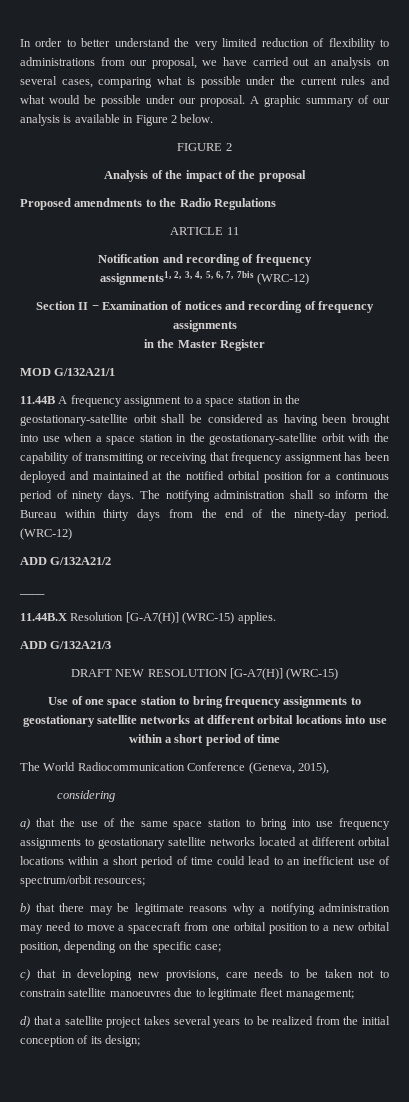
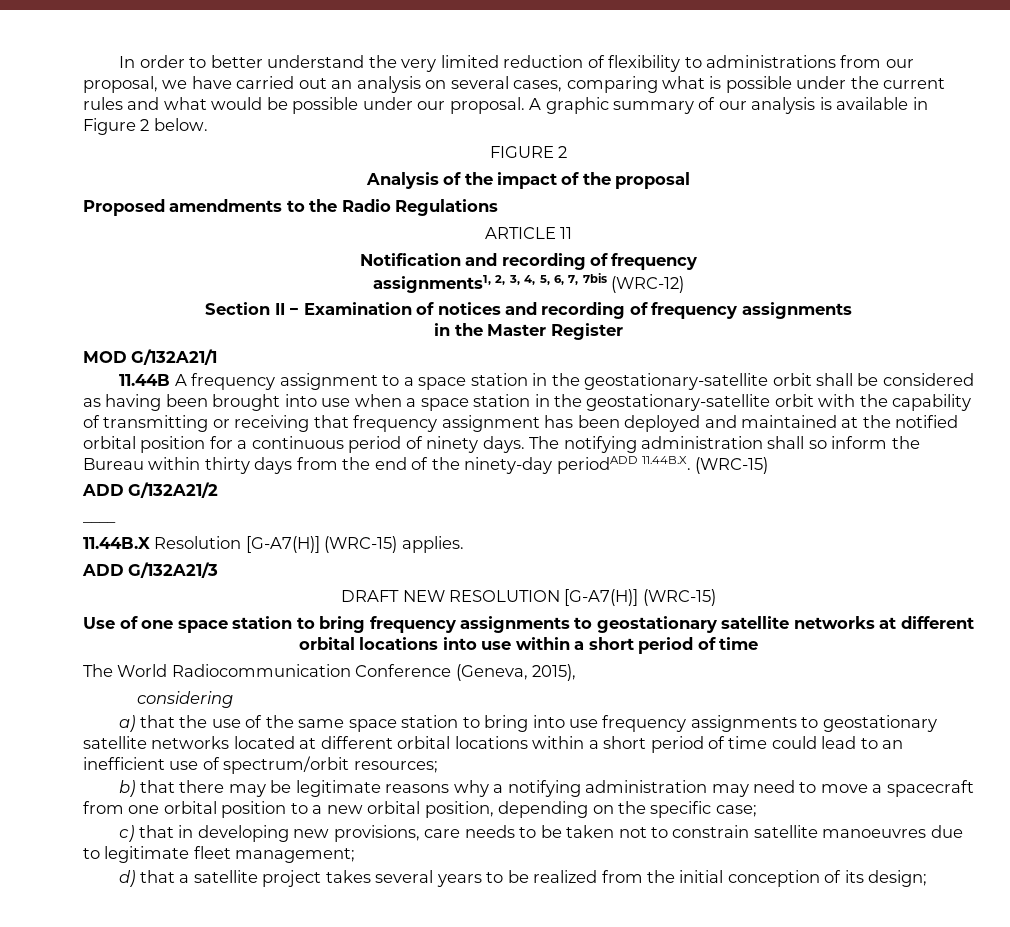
- The notifying administration shall so inform the Bureau within thirty days from the end of the ninety-day period. (WRC-12)
+ The notifying administration shall so inform the Bureau within thirty days from the end of the ninety-day periodADD 11.44B.X. (WRC-15)

